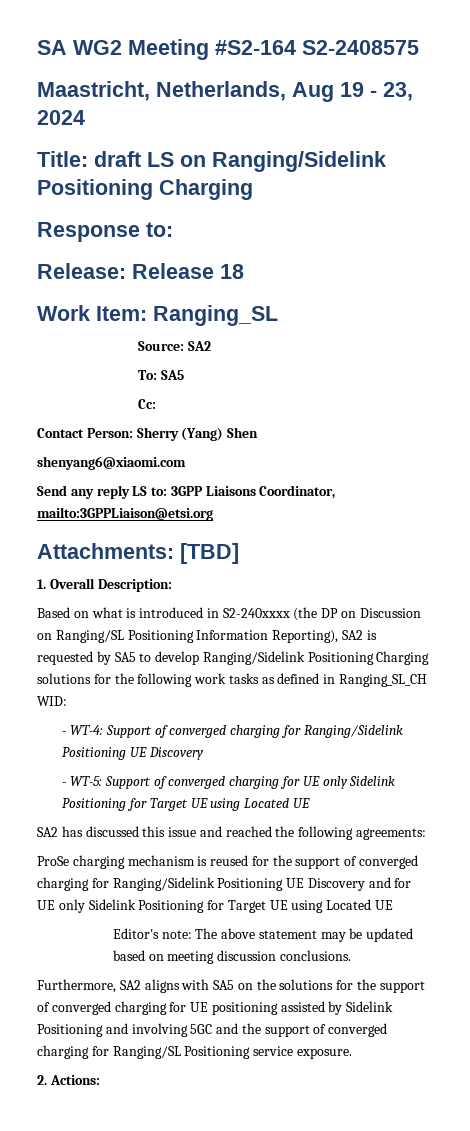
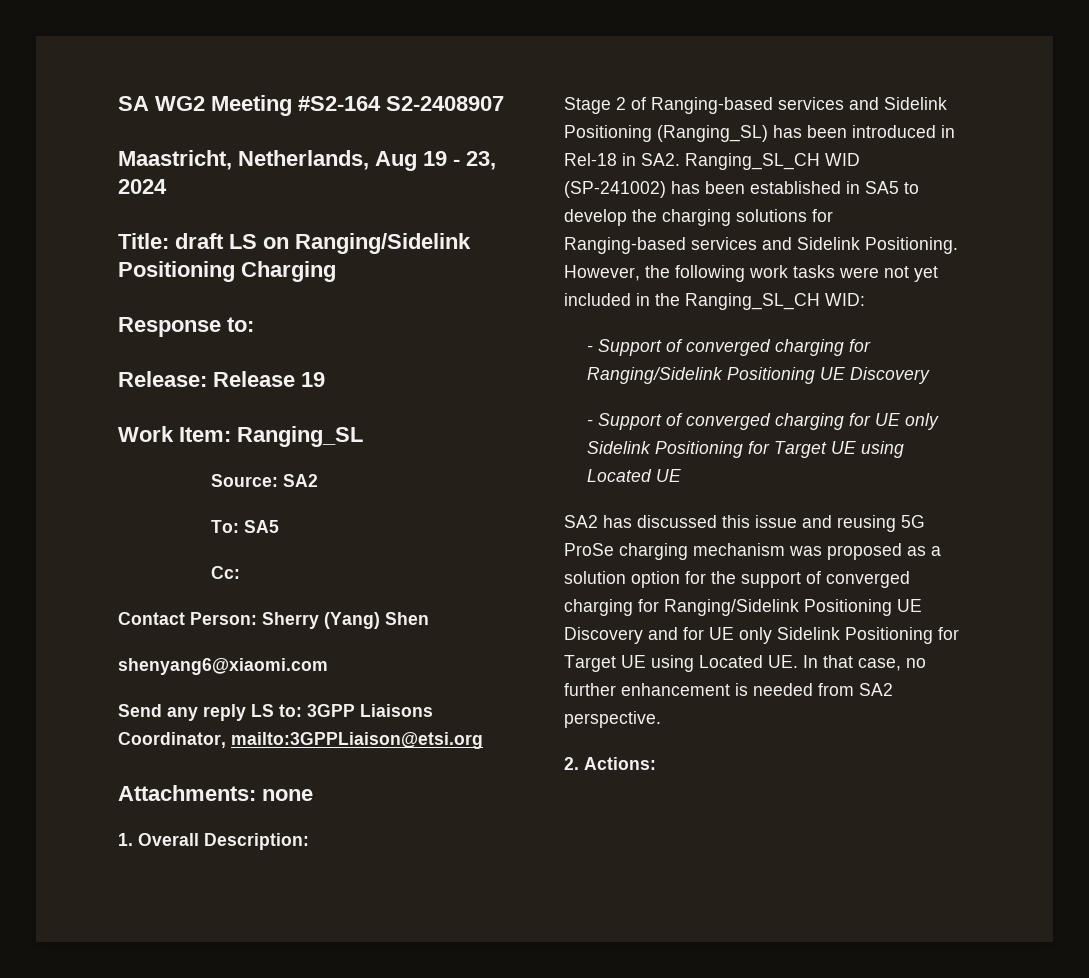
- SA WG2 Meeting #S2-164 S2-2408575
+ SA WG2 Meeting #S2-164 S2-2408907
- Release: Release 18
+ Release: Release 19
- Attachments: [TBD]
+ Attachments: none
- Based on what is introduced in S2-240xxxx (the DP on Discussion on Ranging/SL Positioning Information Reporting), SA2 is requested by SA5 to develop Ranging/Sidelink Positioning Charging solutions for the following work tasks as defined in Ranging_SL_CH WID:
+ Stage 2 of Ranging-based services and Sidelink Positioning (Ranging_SL) has been introduced in Rel-18 in SA2. Ranging_SL_CH WID (SP-241002) has been established in SA5 to develop the charging solutions for Ranging-based services and Sidelink Positioning. However, the following work tasks were not yet included in the Ranging_SL_CH WID:
- - WT-4: Support of converged charging for Ranging/Sidelink Positioning UE Discovery
+ - Support of converged charging for Ranging/Sidelink Positioning UE Discovery
- - WT-5: Support of converged charging for UE only Sidelink Positioning for Target UE using Located UE
+ - Support of converged charging for UE only Sidelink Positioning for Target UE using Located UE
- SA2 has discussed this issue and reached the following agreements:
- ProSe charging mechanism is reused for the support of converged charging for Ranging/Sidelink Positioning UE Discovery and for UE only Sidelink Positioning for Target UE using Located UE
- Editor's note: The above statement may be updated based on meeting discussion conclusions.
- Furthermore, SA2 aligns with SA5 on the solutions for the support of converged charging for UE positioning assisted by Sidelink Positioning and involving 5GC and the support of converged charging for Ranging/SL Positioning service exposure.
+ SA2 has discussed this issue and reusing 5G ProSe charging mechanism was proposed as a solution option for the support of converged charging for Ranging/Sidelink Positioning UE Discovery and for UE only Sidelink Positioning for Target UE using Located UE. In that case, no further enhancement is needed from SA2 perspective.

